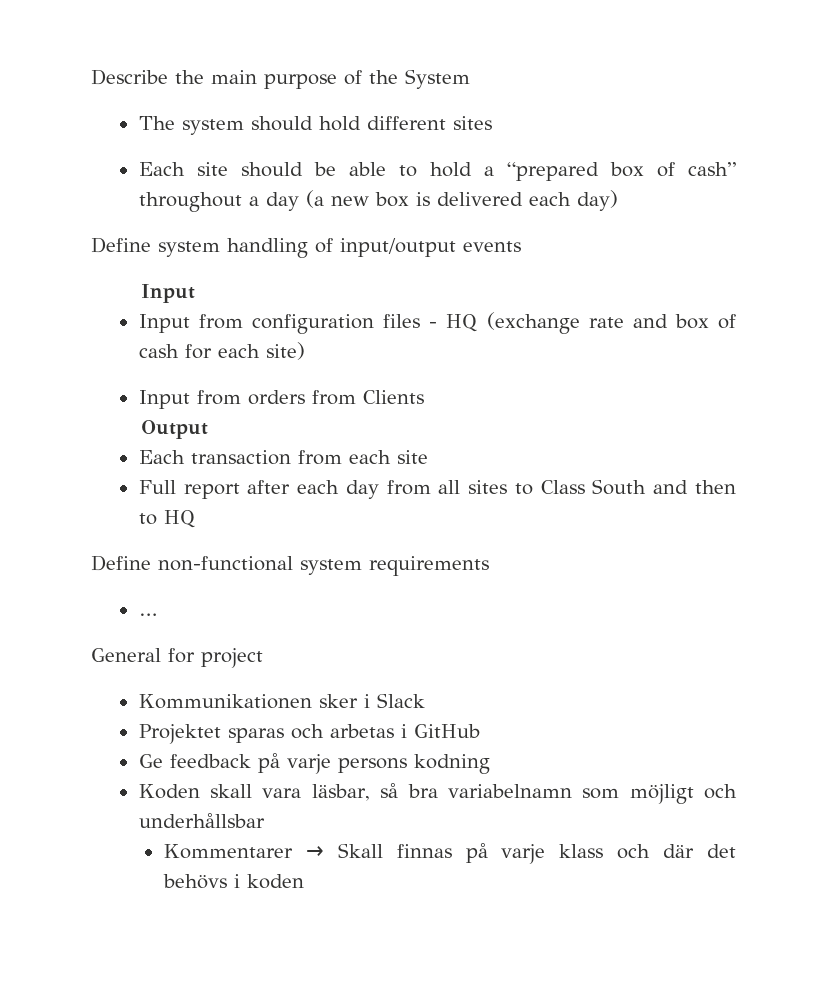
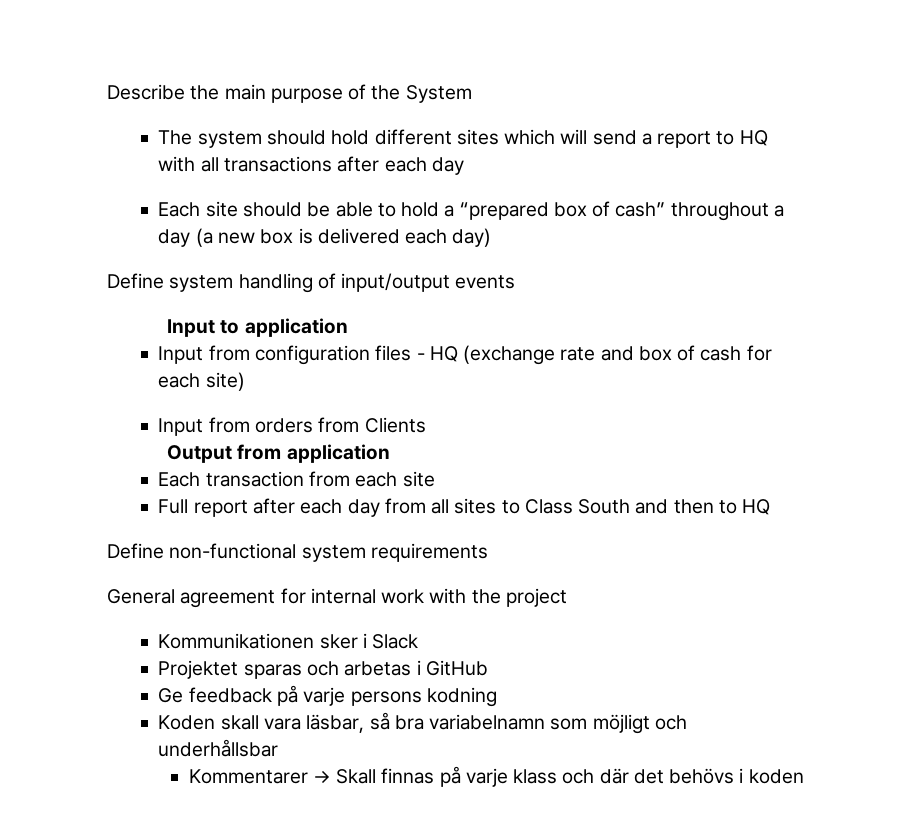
- The system should hold different sites
+ The system should hold different sites which will send a report to HQ with all transactions after each day
  Define system handling of input/output events
- Input
+ Input to application
- Output
+ Output from application
- …
- General for project
+ General agreement for internal work with the project

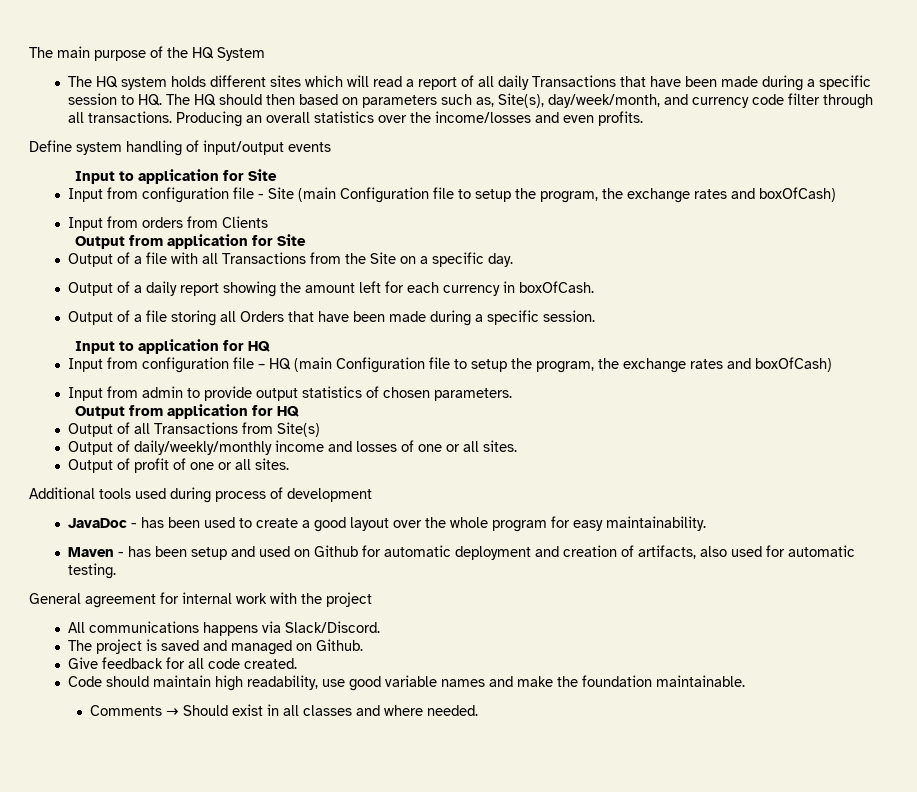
- Describe the main purpose of the System
+ The main purpose of the HQ System
- The system should hold different sites which will send a report to HQ with all transactions after each day
- Each site should be able to hold a “prepared box of cash” throughout a day (a new box is delivered each day)
+ The HQ system holds different sites which will read a report of all daily Transactions that have been made during a specific session to HQ. The HQ should then based on parameters such as, Site(s), day/week/month, and currency code filter through all transactions. Producing an overall statistics over the income/losses and even profits.
- Input to application
- Input from configuration files - HQ (exchange rate and box of cash for each site)
+ Input to application for Site
+ Input from configuration file - Site (main Configuration file to setup the program, the exchange rates and boxOfCash)
- Output from application
- Each transaction from each site
- Full report after each day from all sites to Class South and then to HQ
- Define non-functional system requirements
+ Output from application for Site
+ Output of a file with all Transactions from the Site on a specific day.
+ Output of a daily report showing the amount left for each currency in boxOfCash.
+ Output of a file storing all Orders that have been made during a specific session.
+ Input to application for HQ
+ Input from configuration file – HQ (main Configuration file to setup the program, the exchange rates and boxOfCash)
+ Input from admin to provide output statistics of chosen parameters.
+ Output from application for HQ
+ Output of all Transactions from Site(s)
+ Output of daily/weekly/monthly income and losses of one or all sites.
+ Output of profit of one or all sites.
+ Additional tools used during process of development
+ JavaDoc - has been used to create a good layout over the whole program for easy maintainability.
+ Maven - has been setup and used on Github for automatic deployment and creation of artifacts, also used for automatic testing.
- Kommunikationen sker i Slack
- Projektet sparas och arbetas i GitHub
- Ge feedback på varje persons kodning
- Koden skall vara läsbar, så bra variabelnamn som möjligt och underhållsbar
- Kommentarer → Skall finnas på varje klass och där det behövs i koden
+ All communications happens via Slack/Discord.
+ The project is saved and managed on Github.
+ Give feedback for all code created.
+ Code should maintain high readability, use good variable names and make the foundation maintainable.
+ Comments → Should exist in all classes and where needed.

